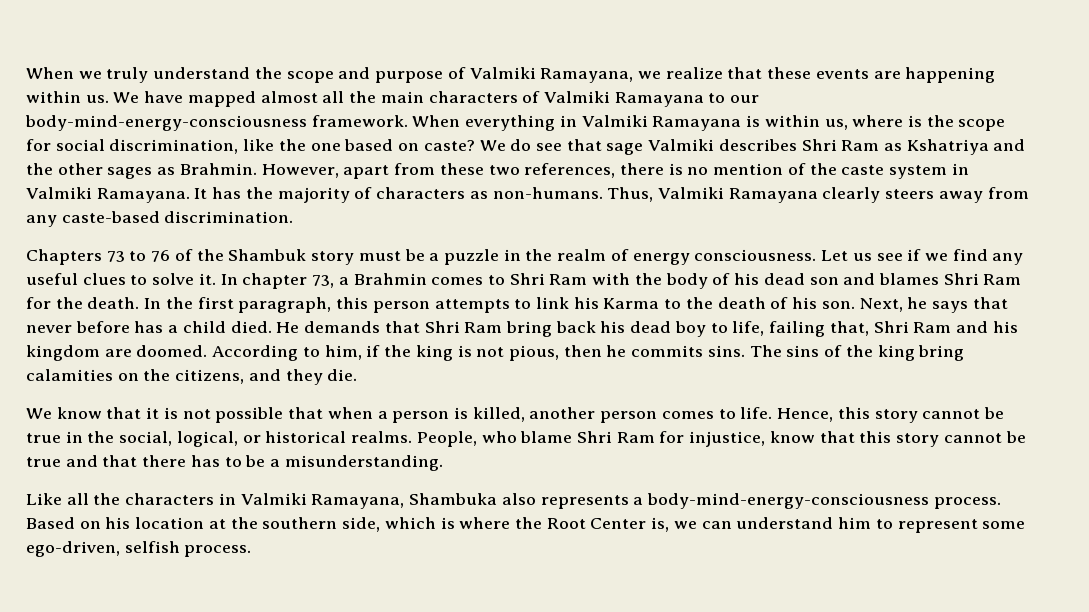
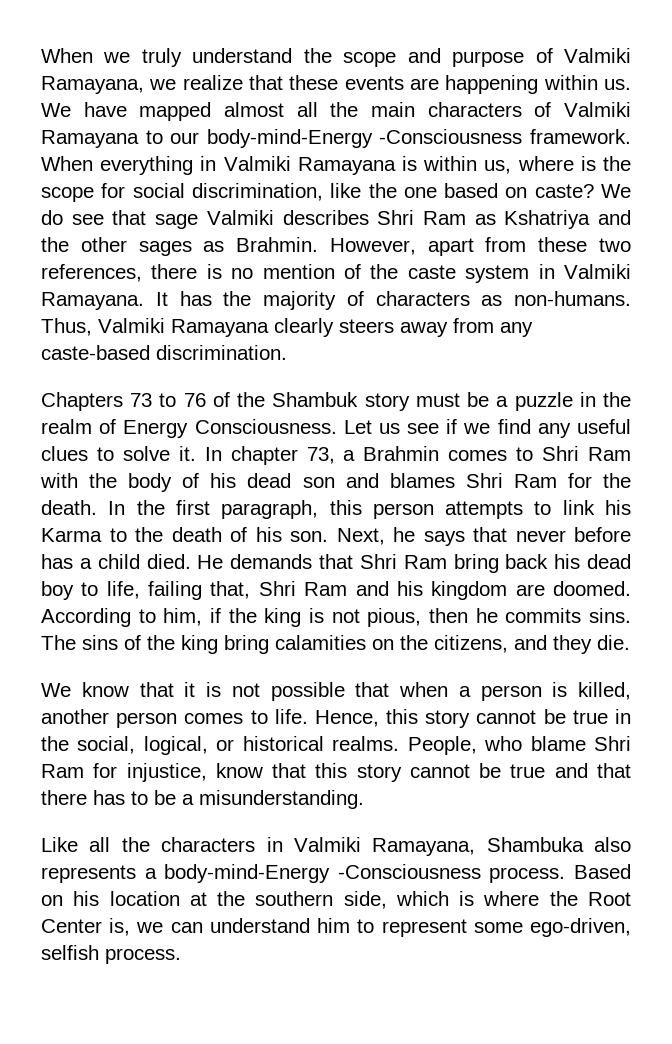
- We have mapped almost all the main characters of Valmiki Ramayana to our body-mind-energy-consciousness framework.
+ We have mapped almost all the main characters of Valmiki Ramayana to our body-mind-Energy -Consciousness framework.
- Chapters 73 to 76 of the Shambuk story must be a puzzle in the realm of energy consciousness.
+ Chapters 73 to 76 of the Shambuk story must be a puzzle in the realm of Energy Consciousness.
- Like all the characters in Valmiki Ramayana, Shambuka also represents a body-mind-energy-consciousness process.
+ Like all the characters in Valmiki Ramayana, Shambuka also represents a body-mind-Energy -Consciousness process.

